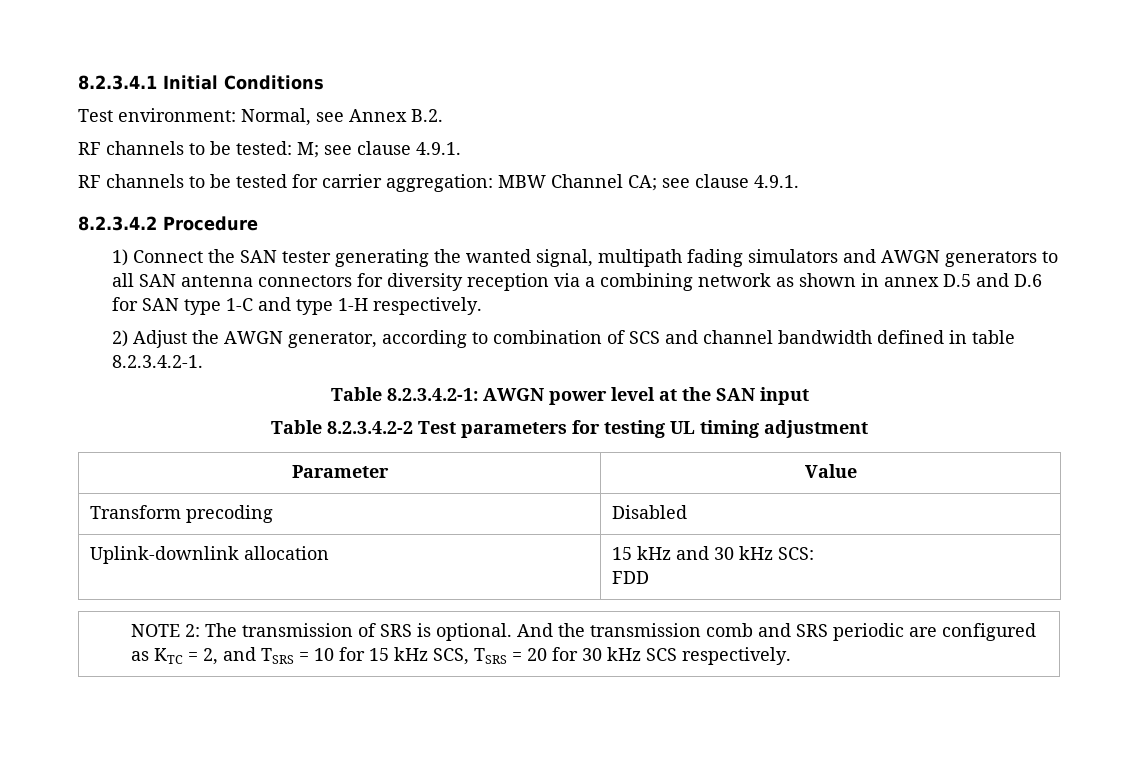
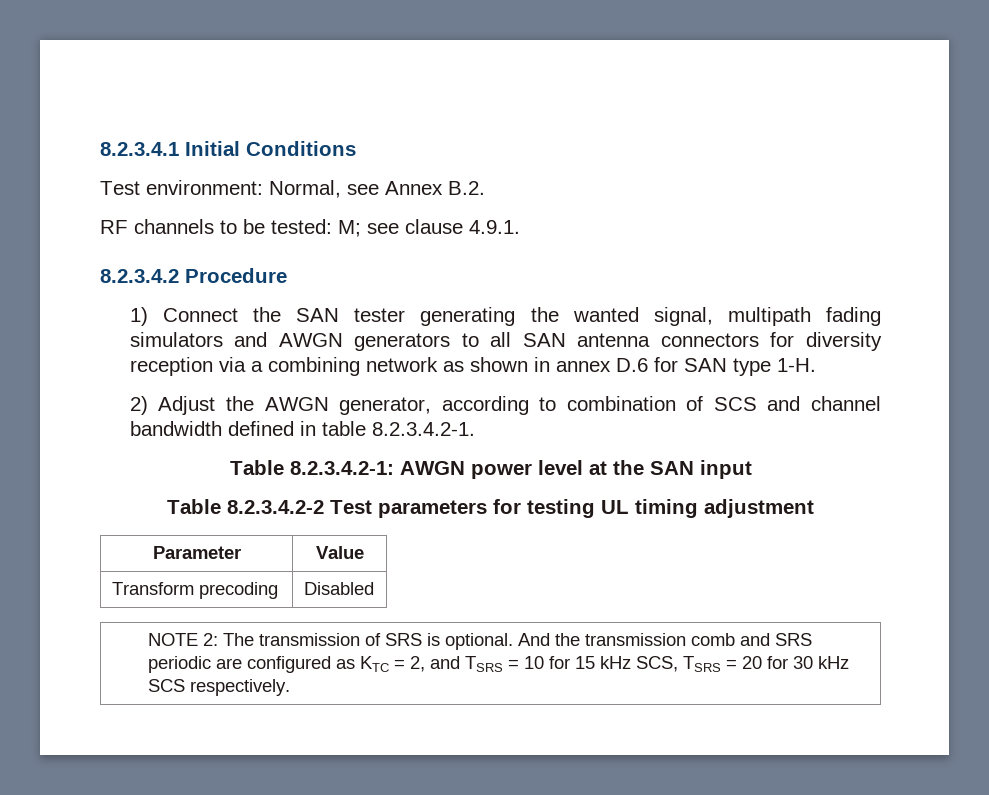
- RF channels to be tested for carrier aggregation: MBW Channel CA; see clause 4.9.1.
- 1) Connect the SAN tester generating the wanted signal, multipath fading simulators and AWGN generators to all SAN antenna connectors for diversity reception via a combining network as shown in annex D.5 and D.6 for SAN type 1-C and type 1-H respectively.
+ 1) Connect the SAN tester generating the wanted signal, multipath fading simulators and AWGN generators to all SAN antenna connectors for diversity reception via a combining network as shown in annex D.6 for SAN type 1-H.
- Uplink-downlink allocation | 15 kHz and 30 kHz SCS:
- FDD

